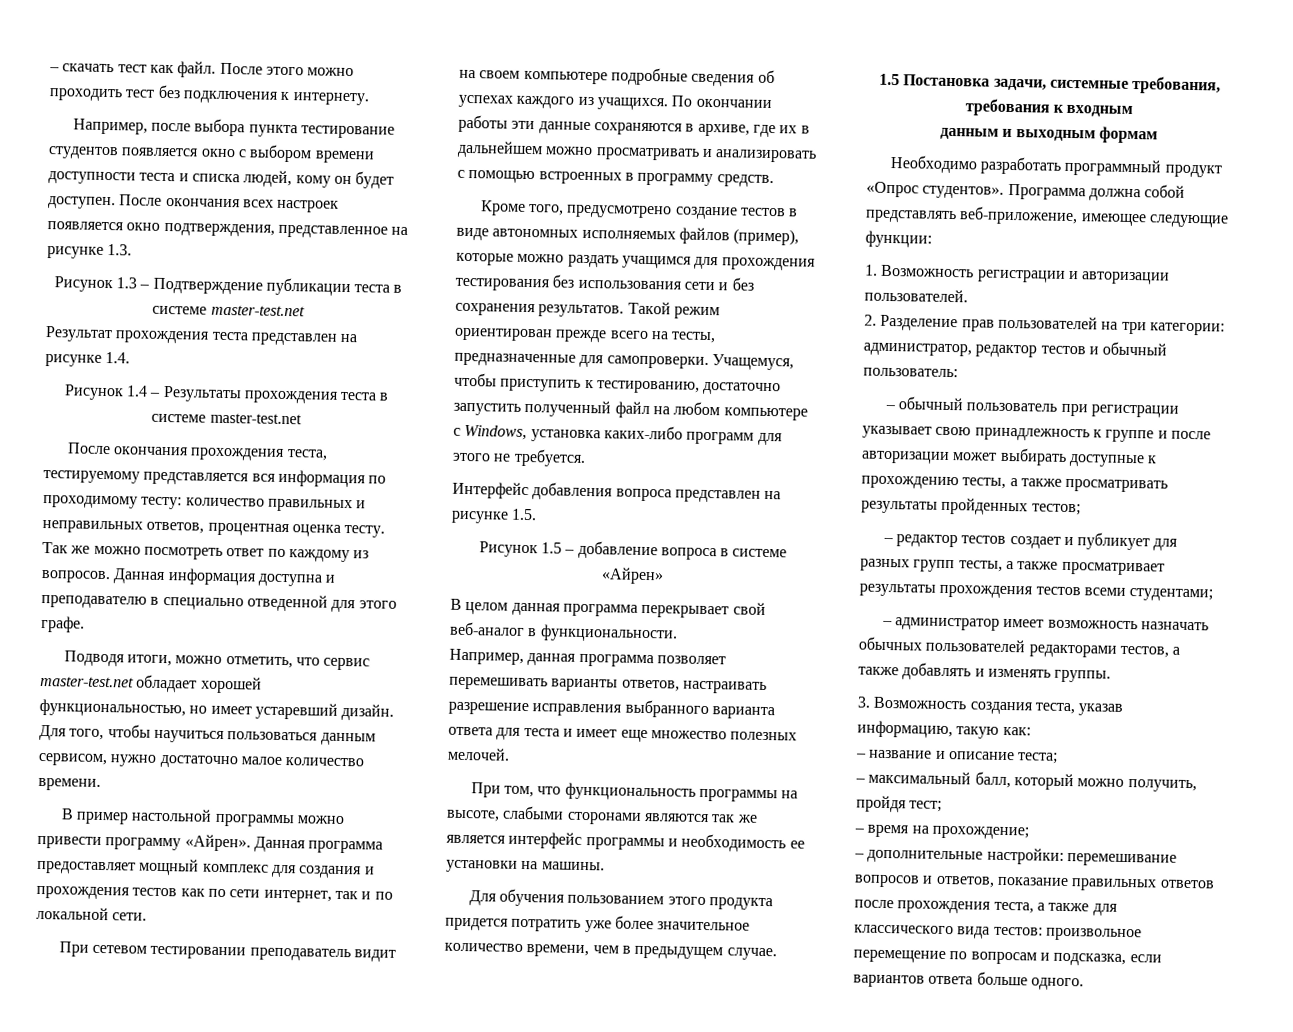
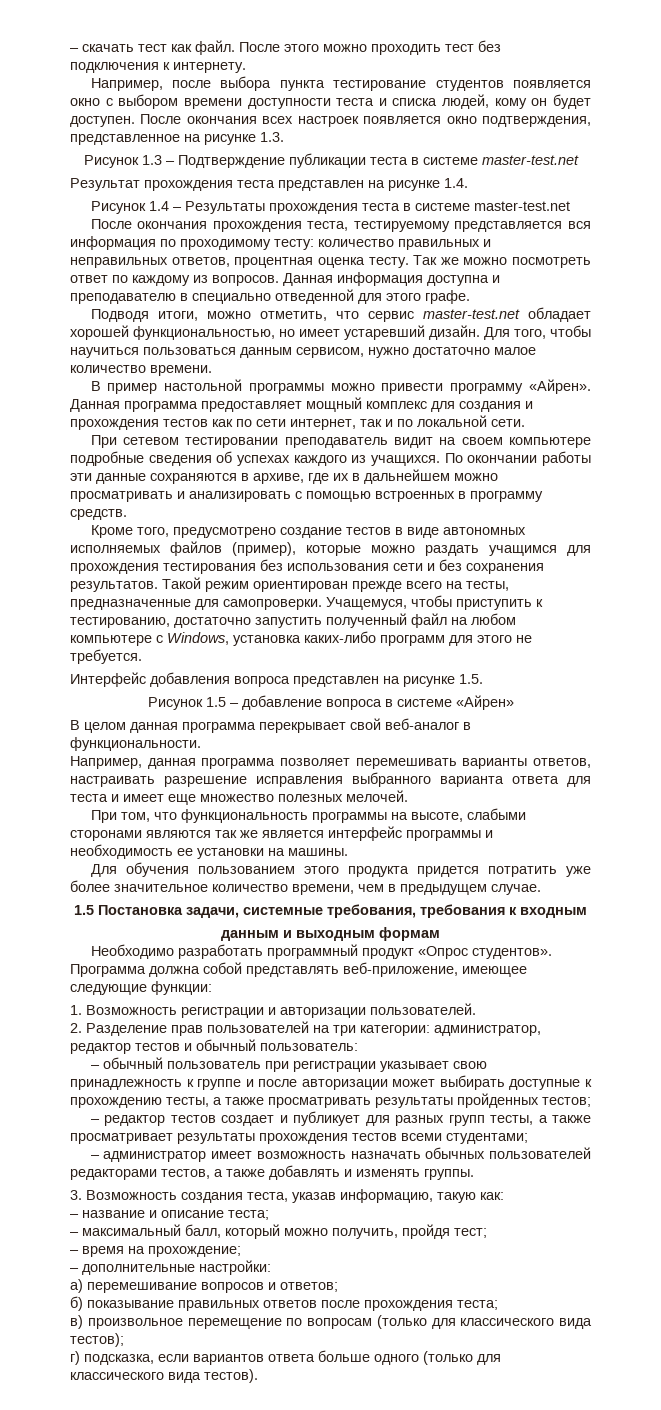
- – дополнительные настройки: перемешивание вопросов и ответов, показание правильных ответов после прохождения теста, а также для классического вида тестов: произвольное перемещение по вопросам и подсказка, если вариантов ответа больше одного.
+ – дополнительные настройки:
+ а) перемешивание вопросов и ответов;
+ б) показывание правильных ответов после прохождения теста;
+ в) произвольное перемещение по вопросам (только для классического вида тестов);
+ г) подсказка, если вариантов ответа больше одного (только для классического вида тестов).

